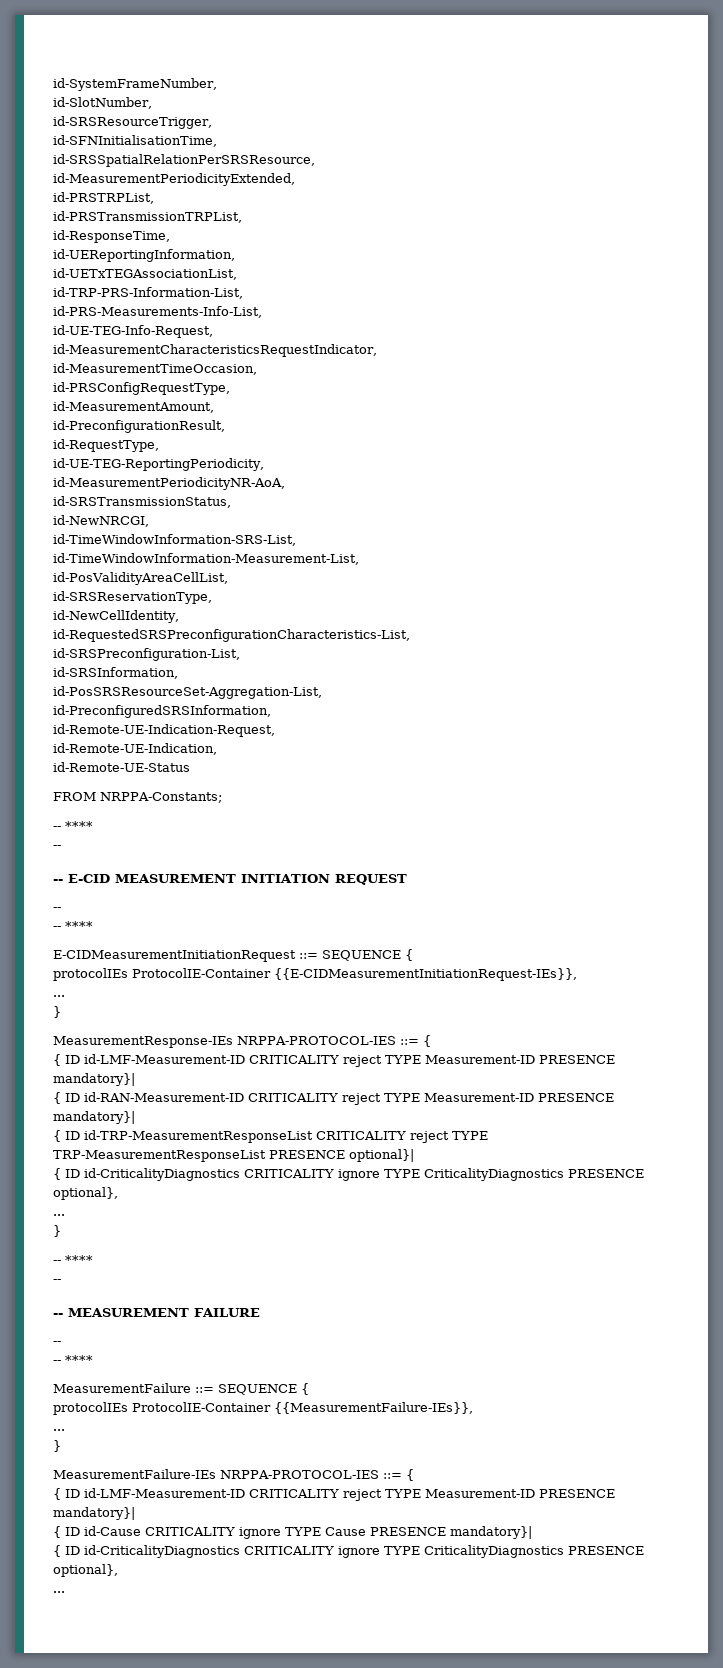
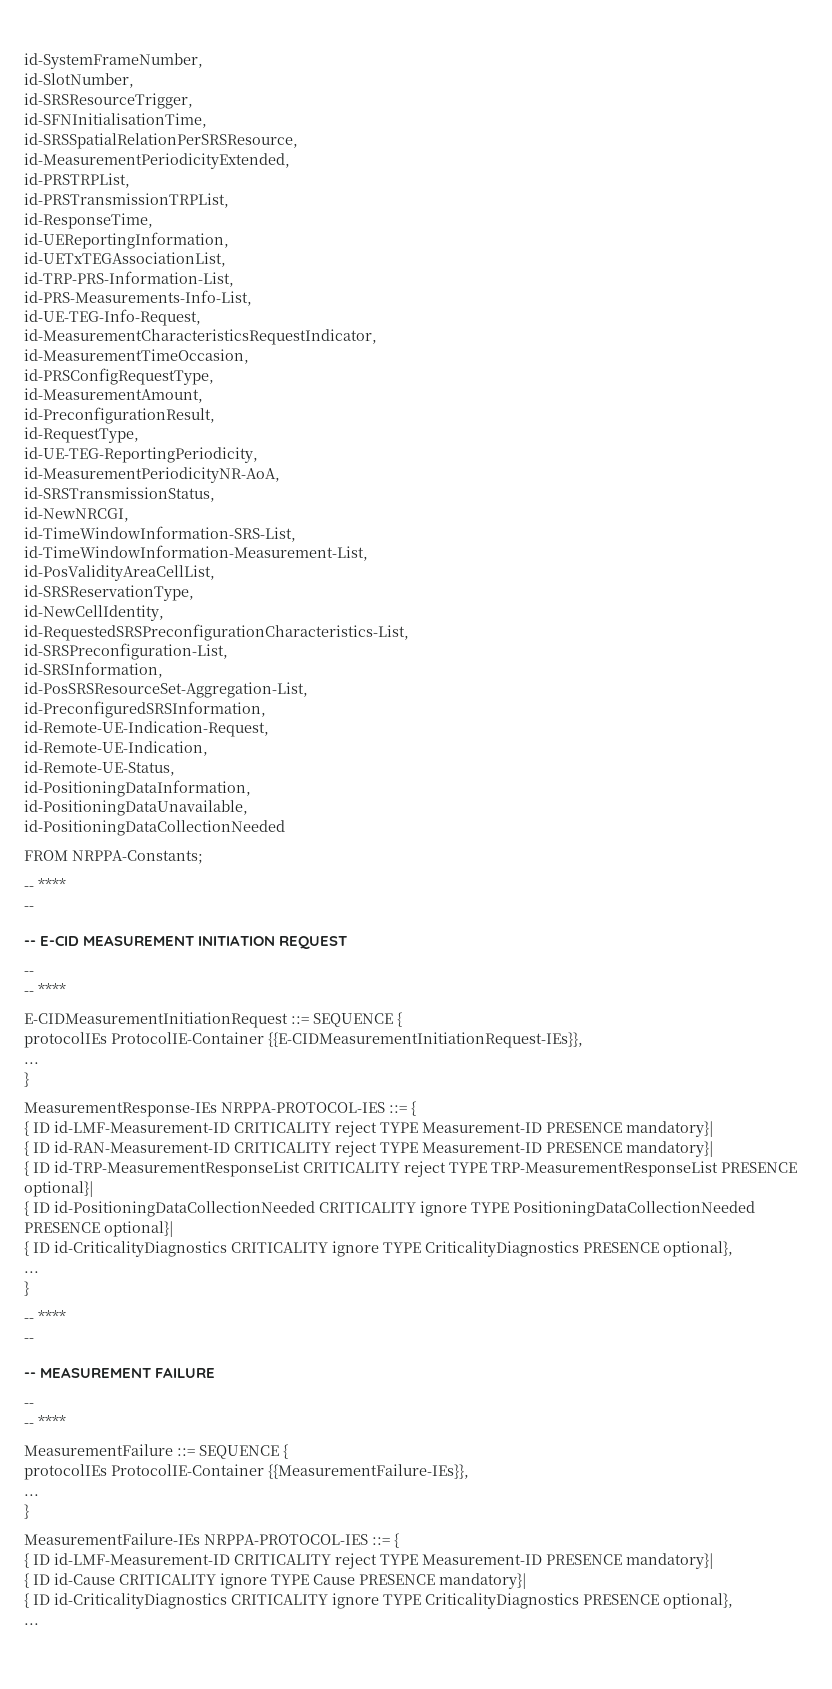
- id-Remote-UE-Status
+ id-Remote-UE-Status,
+ id-PositioningDataInformation,
+ id-PositioningDataUnavailable,
+ id-PositioningDataCollectionNeeded
+ { ID id-PositioningDataCollectionNeeded CRITICALITY ignore TYPE PositioningDataCollectionNeeded PRESENCE optional}|

